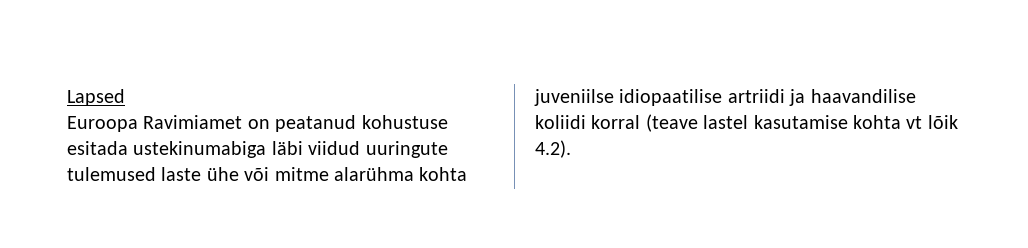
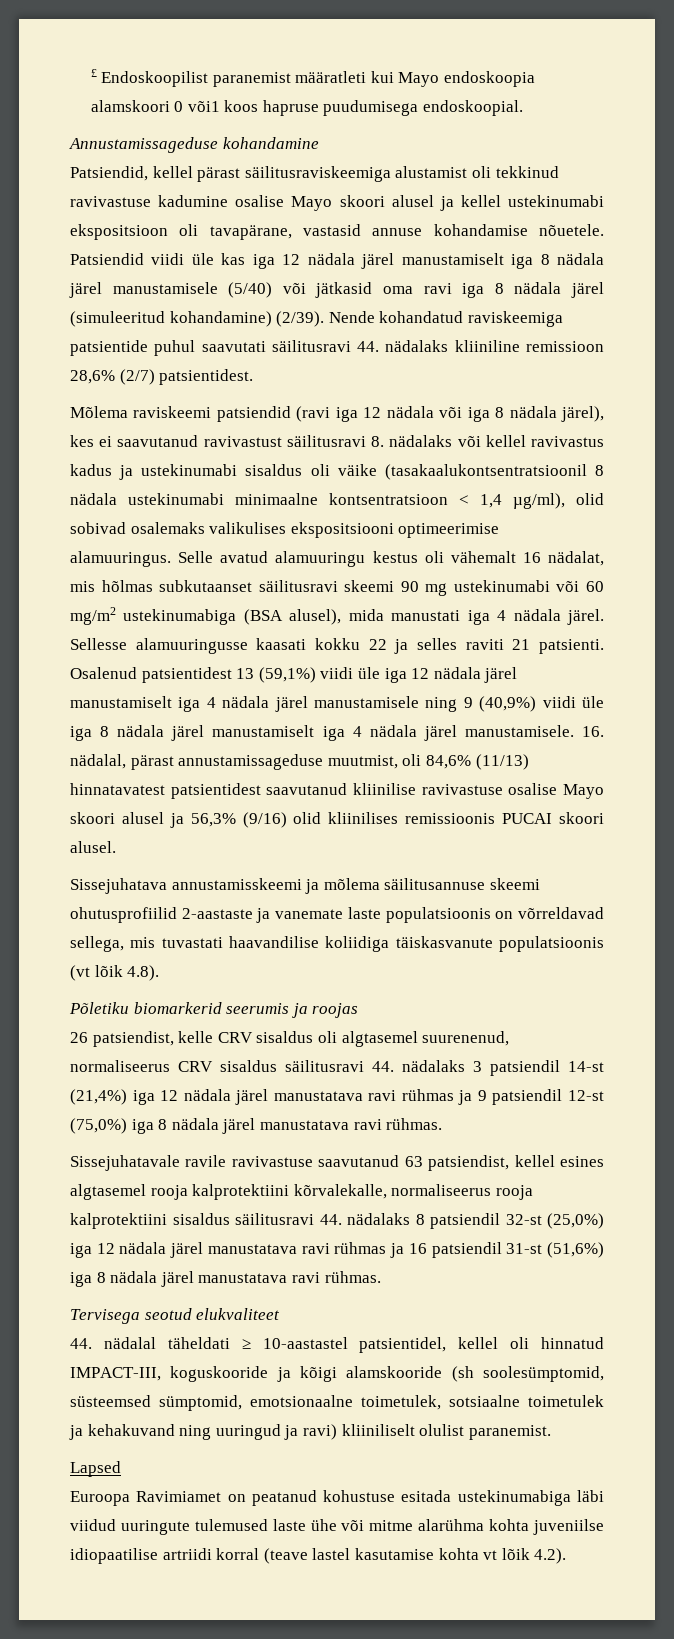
+ £ Endoskoopilist paranemist määratleti kui Mayo endoskoopia alamskoori 0 või1 koos hapruse puudumisega endoskoopial.
+ Annustamissageduse kohandamine
+ Patsiendid, kellel pärast säilitusraviskeemiga alustamist oli tekkinud ravivastuse kadumine osalise Mayo skoori alusel ja kellel ustekinumabi ekspositsioon oli tavapärane, vastasid annuse kohandamise nõuetele. Patsiendid viidi üle kas iga 12 nädala järel manustamiselt iga 8 nädala järel manustamisele (5/40) või jätkasid oma ravi iga 8 nädala järel (simuleeritud kohandamine) (2/39). Nende kohandatud raviskeemiga patsientide puhul saavutati säilitusravi 44. nädalaks kliiniline remissioon 28,6% (2/7) patsientidest.
+ Mõlema raviskeemi patsiendid (ravi iga 12 nädala või iga 8 nädala järel), kes ei saavutanud ravivastust säilitusravi 8. nädalaks või kellel ravivastus kadus ja ustekinumabi sisaldus oli väike (tasakaalukontsentratsioonil 8 nädala ustekinumabi minimaalne kontsentratsioon < 1,4 µg/ml), olid sobivad osalemaks valikulises ekspositsiooni optimeerimise alamuuringus. Selle avatud alamuuringu kestus oli vähemalt 16 nädalat, mis hõlmas subkutaanset säilitusravi skeemi 90 mg ustekinumabi või 60 mg/m2 ustekinumabiga (BSA alusel), mida manustati iga 4 nädala järel. Sellesse alamuuringusse kaasati kokku 22 ja selles raviti 21 patsienti. Osalenud patsientidest 13 (59,1%) viidi üle iga 12 nädala järel manustamiselt iga 4 nädala järel manustamisele ning 9 (40,9%) viidi üle iga 8 nädala järel manustamiselt iga 4 nädala järel manustamisele. 16. nädalal, pärast annustamissageduse muutmist, oli 84,6% (11/13) hinnatavatest patsientidest saavutanud kliinilise ravivastuse osalise Mayo skoori alusel ja 56,3% (9/16) olid kliinilises remissioonis PUCAI skoori alusel.
+ Sissejuhatava annustamisskeemi ja mõlema säilitusannuse skeemi ohutusprofiilid 2-aastaste ja vanemate laste populatsioonis on võrreldavad sellega, mis tuvastati haavandilise koliidiga täiskasvanute populatsioonis (vt lõik 4.8).
+ Põletiku biomarkerid seerumis ja roojas
+ 26 patsiendist, kelle CRV sisaldus oli algtasemel suurenenud, normaliseerus CRV sisaldus säilitusravi 44. nädalaks 3 patsiendil 14-st (21,4%) iga 12 nädala järel manustatava ravi rühmas ja 9 patsiendil 12-st (75,0%) iga 8 nädala järel manustatava ravi rühmas.
+ Sissejuhatavale ravile ravivastuse saavutanud 63 patsiendist, kellel esines algtasemel rooja kalprotektiini kõrvalekalle, normaliseerus rooja kalprotektiini sisaldus säilitusravi 44. nädalaks 8 patsiendil 32-st (25,0%) iga 12 nädala järel manustatava ravi rühmas ja 16 patsiendil 31-st (51,6%) iga 8 nädala järel manustatava ravi rühmas.
+ Tervisega seotud elukvaliteet
+ 44. nädalal täheldati ≥ 10-aastastel patsientidel, kellel oli hinnatud IMPACT-III, koguskooride ja kõigi alamskooride (sh soolesümptomid, süsteemsed sümptomid, emotsionaalne toimetulek, sotsiaalne toimetulek ja kehakuvand ning uuringud ja ravi) kliiniliselt olulist paranemist.
- Euroopa Ravimiamet on peatanud kohustuse esitada ustekinumabiga läbi viidud uuringute tulemused laste ühe või mitme alarühma kohta juveniilse idiopaatilise artriidi ja haavandilise koliidi korral (teave lastel kasutamise kohta vt lõik 4.2).
+ Euroopa Ravimiamet on peatanud kohustuse esitada ustekinumabiga läbi viidud uuringute tulemused laste ühe või mitme alarühma kohta juveniilse idiopaatilise artriidi korral (teave lastel kasutamise kohta vt lõik 4.2).

